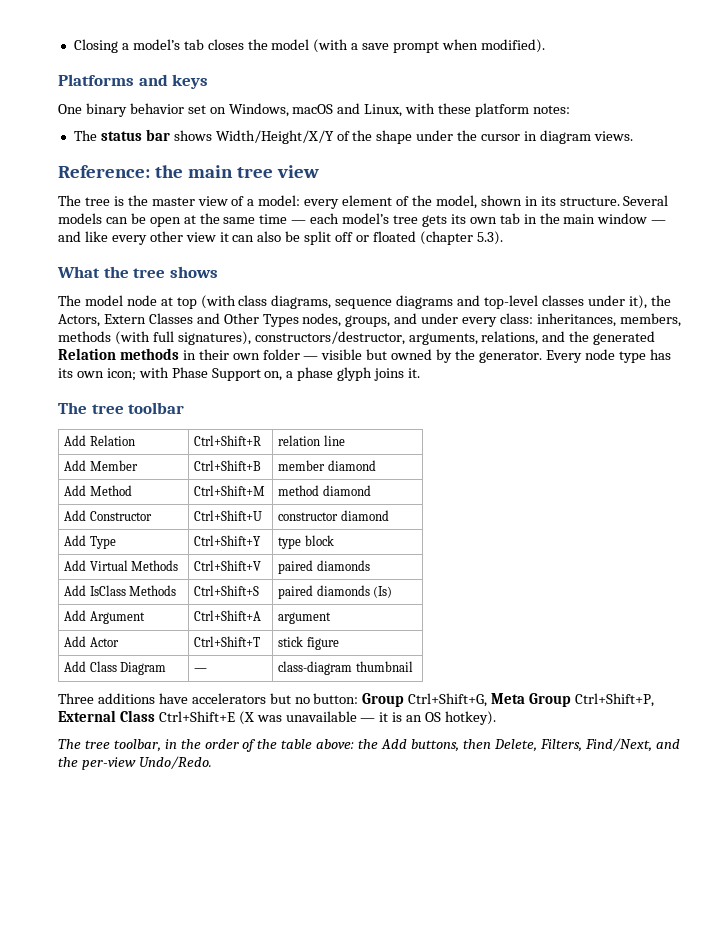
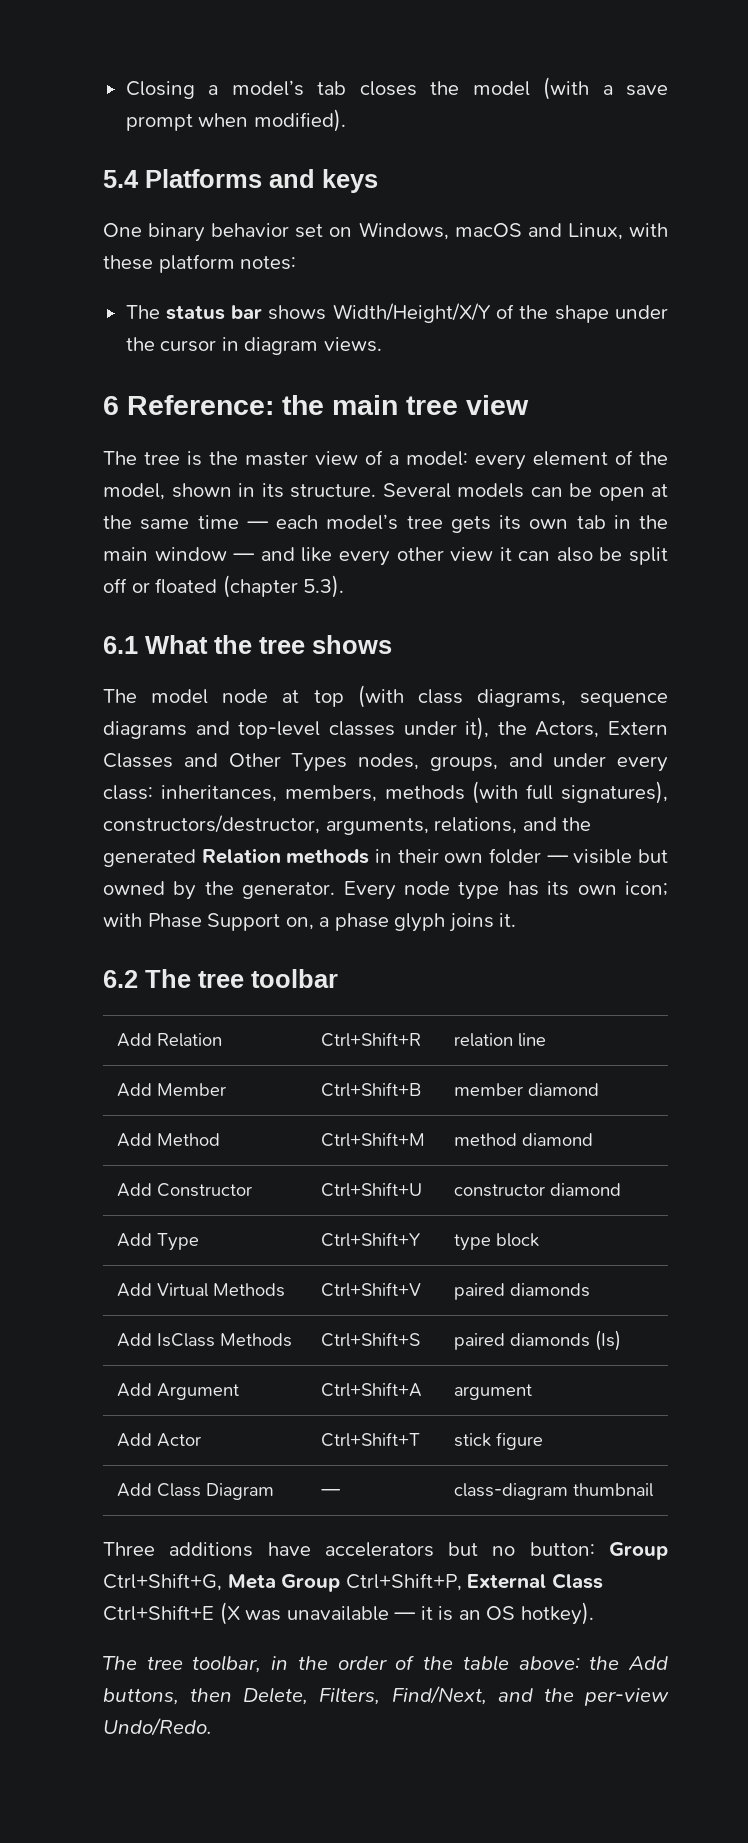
- Platforms and keys
+ 5.4 Platforms and keys
- Reference: the main tree view
+ 6 Reference: the main tree view
- What the tree shows
+ 6.1 What the tree shows
- The tree toolbar
+ 6.2 The tree toolbar

